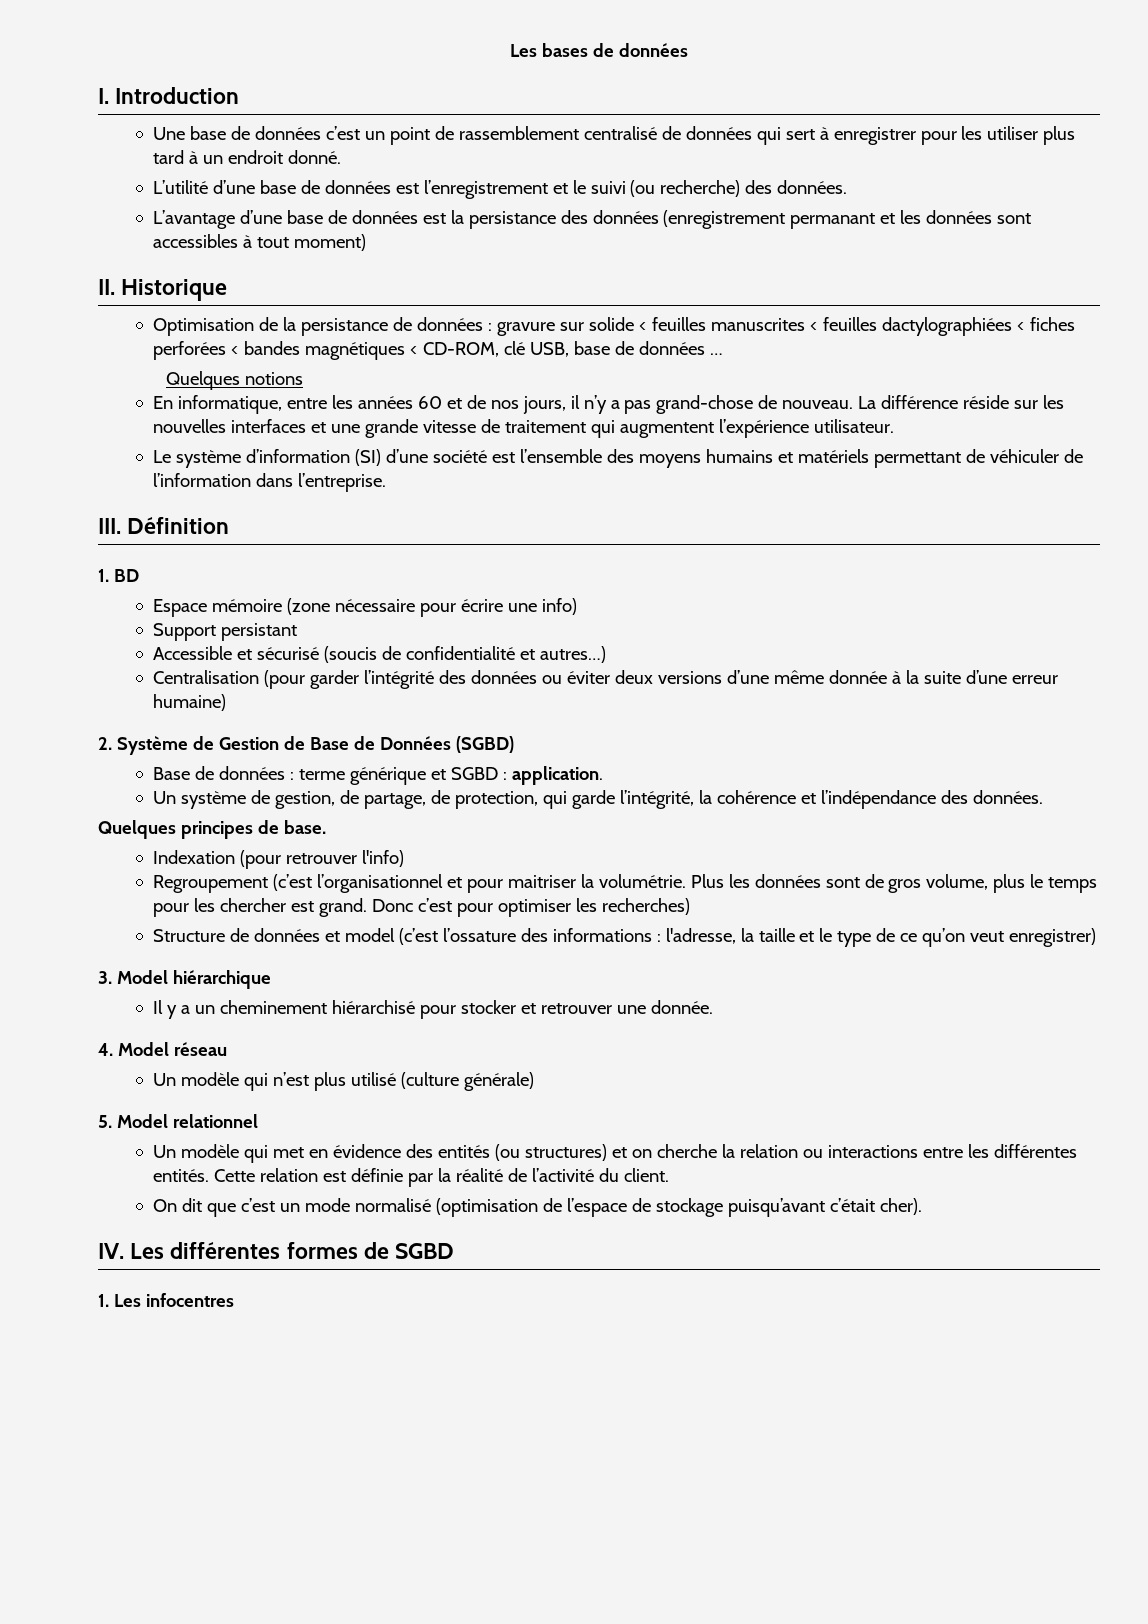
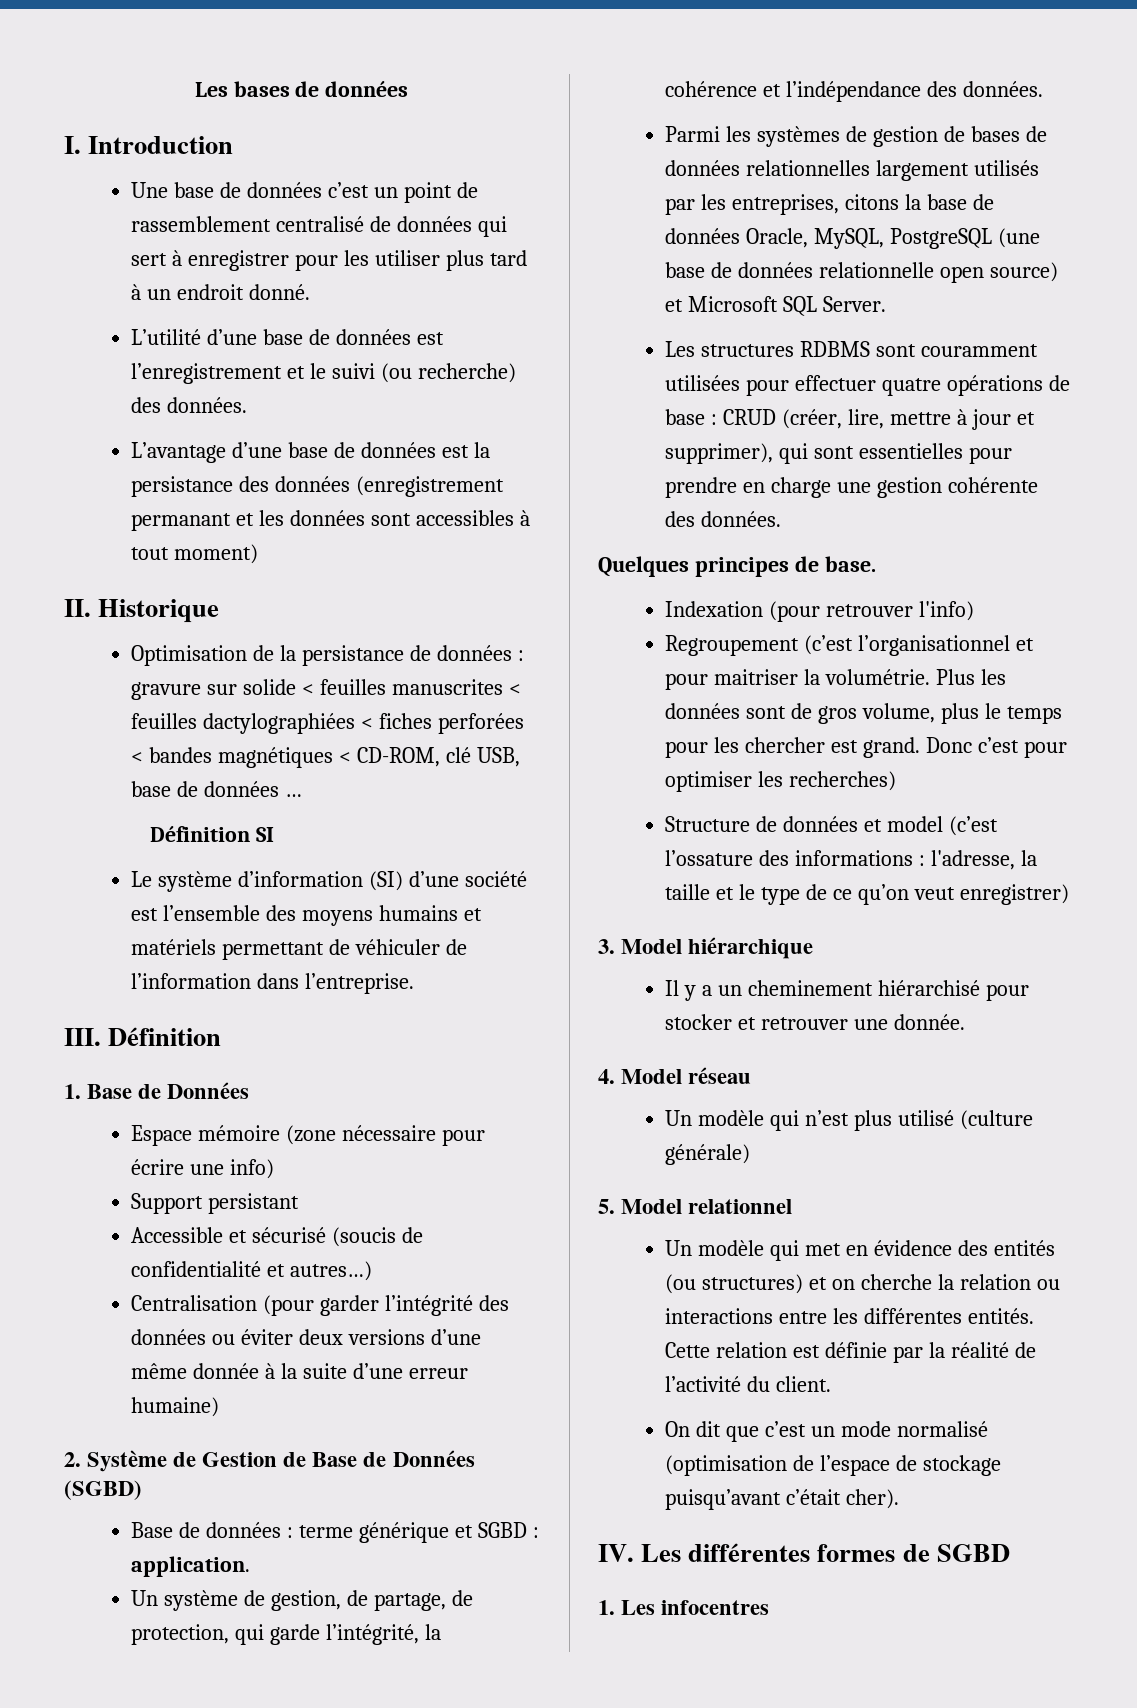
- Quelques notions
- En informatique, entre les années 60 et de nos jours, il n’y a pas grand-chose de nouveau. La différence réside sur les nouvelles interfaces et une grande vitesse de traitement qui augmentent l’expérience utilisateur.
+ Définition SI
- 1. BD
+ 1. Base de Données
+ Parmi les systèmes de gestion de bases de données relationnelles largement utilisés par les entreprises, citons la base de données Oracle, MySQL, PostgreSQL (une base de données relationnelle open source) et Microsoft SQL Server.
+ Les structures RDBMS sont couramment utilisées pour effectuer quatre opérations de base : CRUD (créer, lire, mettre à jour et supprimer), qui sont essentielles pour prendre en charge une gestion cohérente des données.

